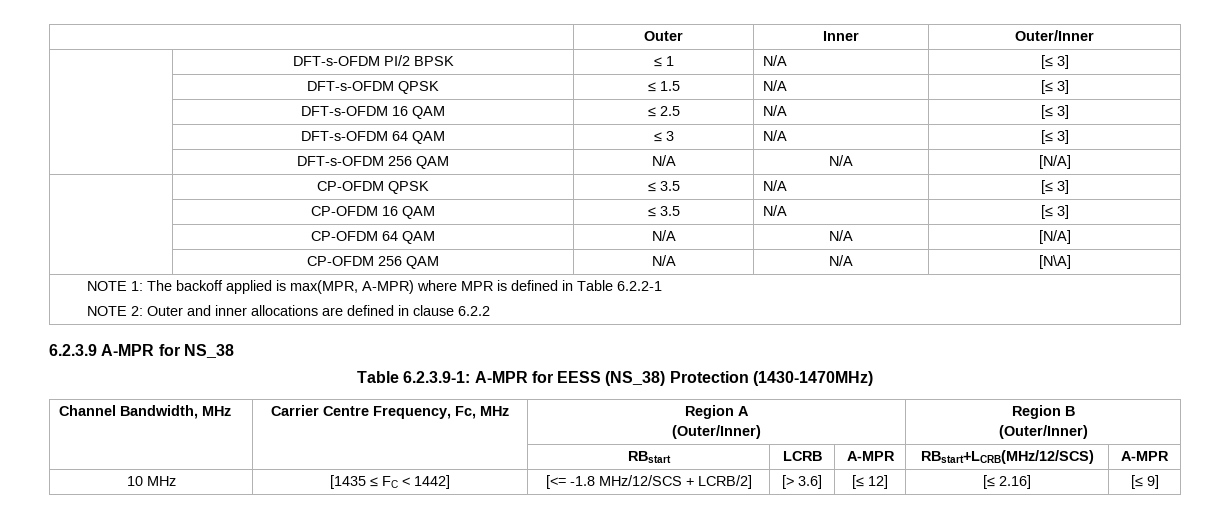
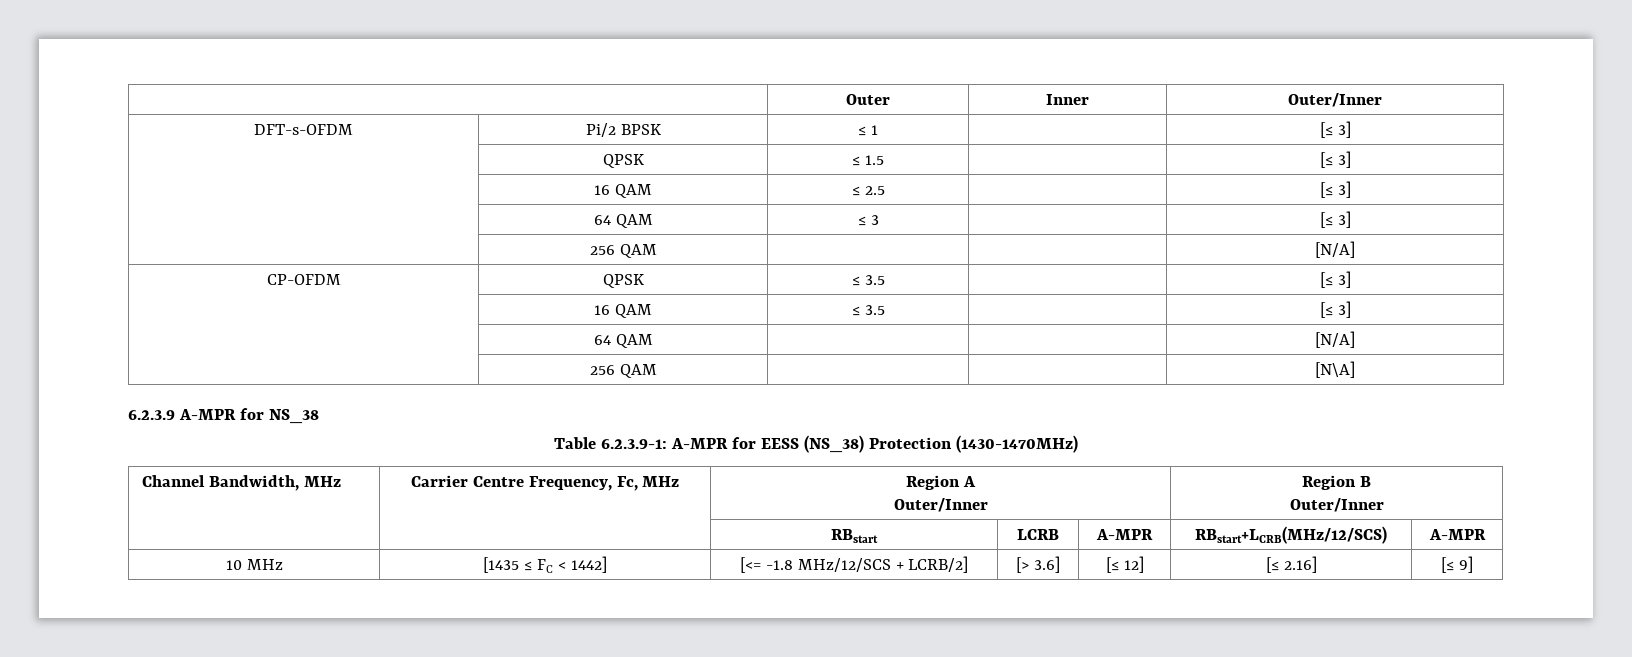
- | DFT-s-OFDM PI/2 BPSK | ≤ 1 | N/A | [≤ 3]
- | DFT-s-OFDM QPSK | ≤ 1.5 | N/A | [≤ 3]
- | DFT-s-OFDM 16 QAM | ≤ 2.5 | N/A | [≤ 3]
- | DFT-s-OFDM 64 QAM | ≤ 3 | N/A | [≤ 3]
- | DFT-s-OFDM 256 QAM | N/A | N/A | [N/A]
- | CP-OFDM QPSK | ≤ 3.5 | N/A | [≤ 3]
- | CP-OFDM 16 QAM | ≤ 3.5 | N/A | [≤ 3]
- | CP-OFDM 64 QAM | N/A | N/A | [N/A]
- | CP-OFDM 256 QAM | N/A | N/A | [N\A]
+ DFT-s-OFDM | Pi/2 BPSK | ≤ 1 | | [≤ 3]
+ | QPSK | ≤ 1.5 | | [≤ 3]
+ | 16 QAM | ≤ 2.5 | | [≤ 3]
+ | 64 QAM | ≤ 3 | | [≤ 3]
+ | 256 QAM | | | [N/A]
+ CP-OFDM | QPSK | ≤ 3.5 | | [≤ 3]
+ | 16 QAM | ≤ 3.5 | | [≤ 3]
+ | 64 QAM | | | [N/A]
+ | 256 QAM | | | [N\A]
- NOTE 1: The backoff applied is max(MPR, A-MPR) where MPR is defined in Table 6.2.2-1
- NOTE 2: Outer and inner allocations are defined in clause 6.2.2
  Channel Bandwidth, MHz | Carrier Centre Frequency, Fc, MHz | Region A
- (Outer/Inner) | Region B
- (Outer/Inner)
+ Outer/Inner | Region B
+ Outer/Inner

